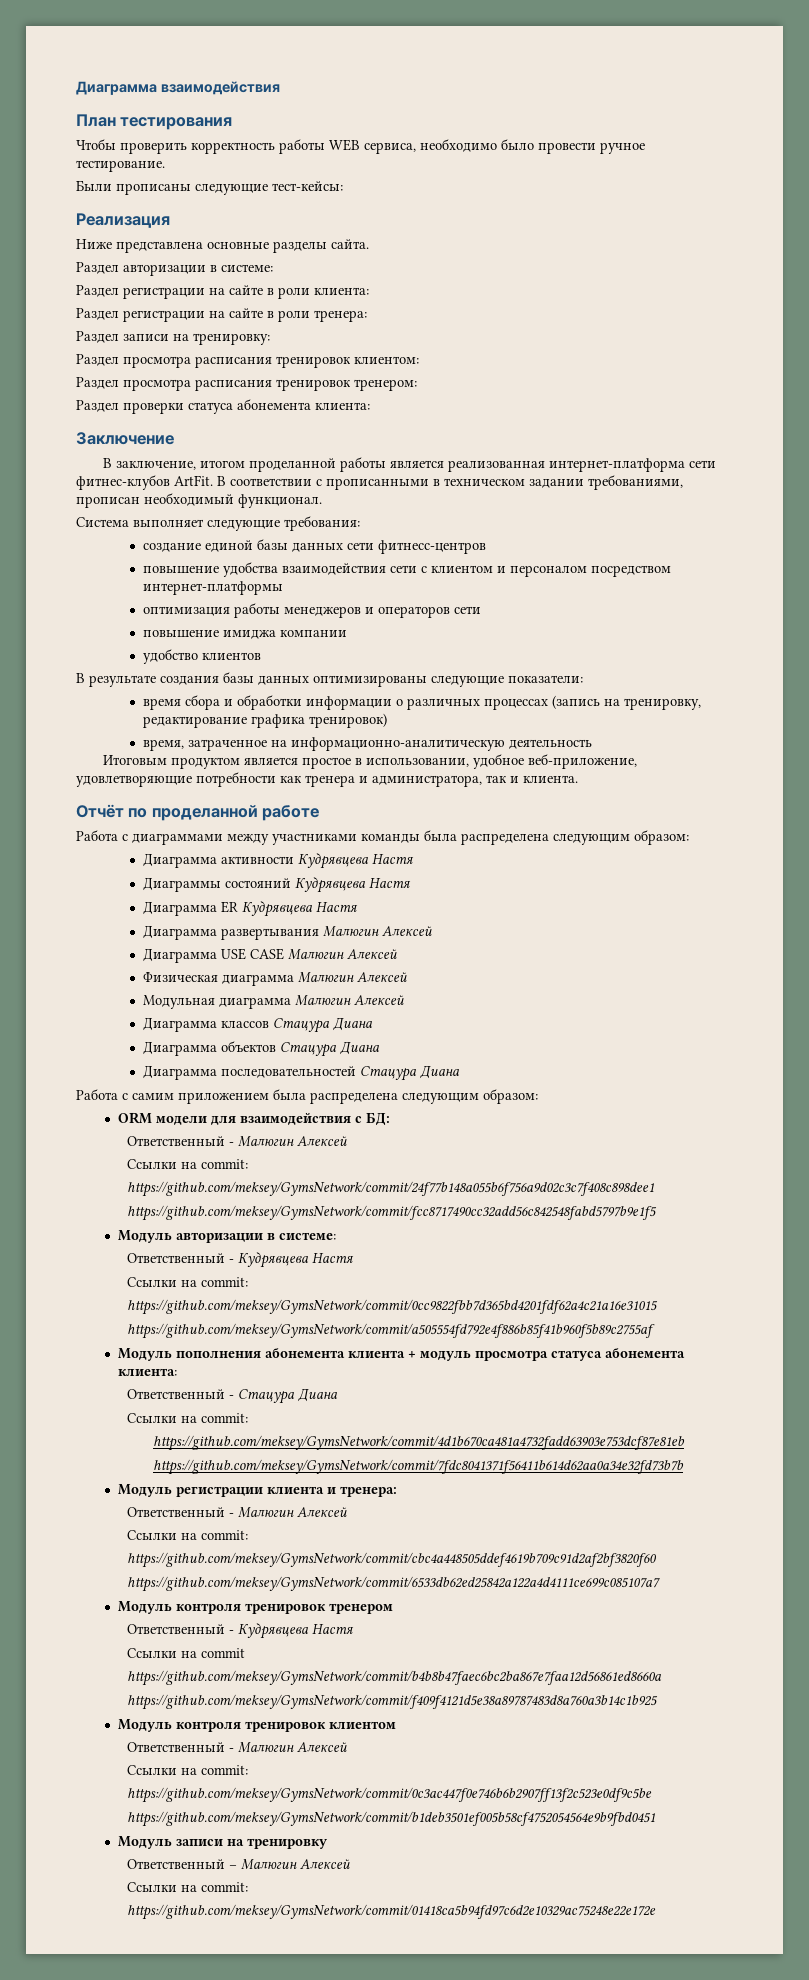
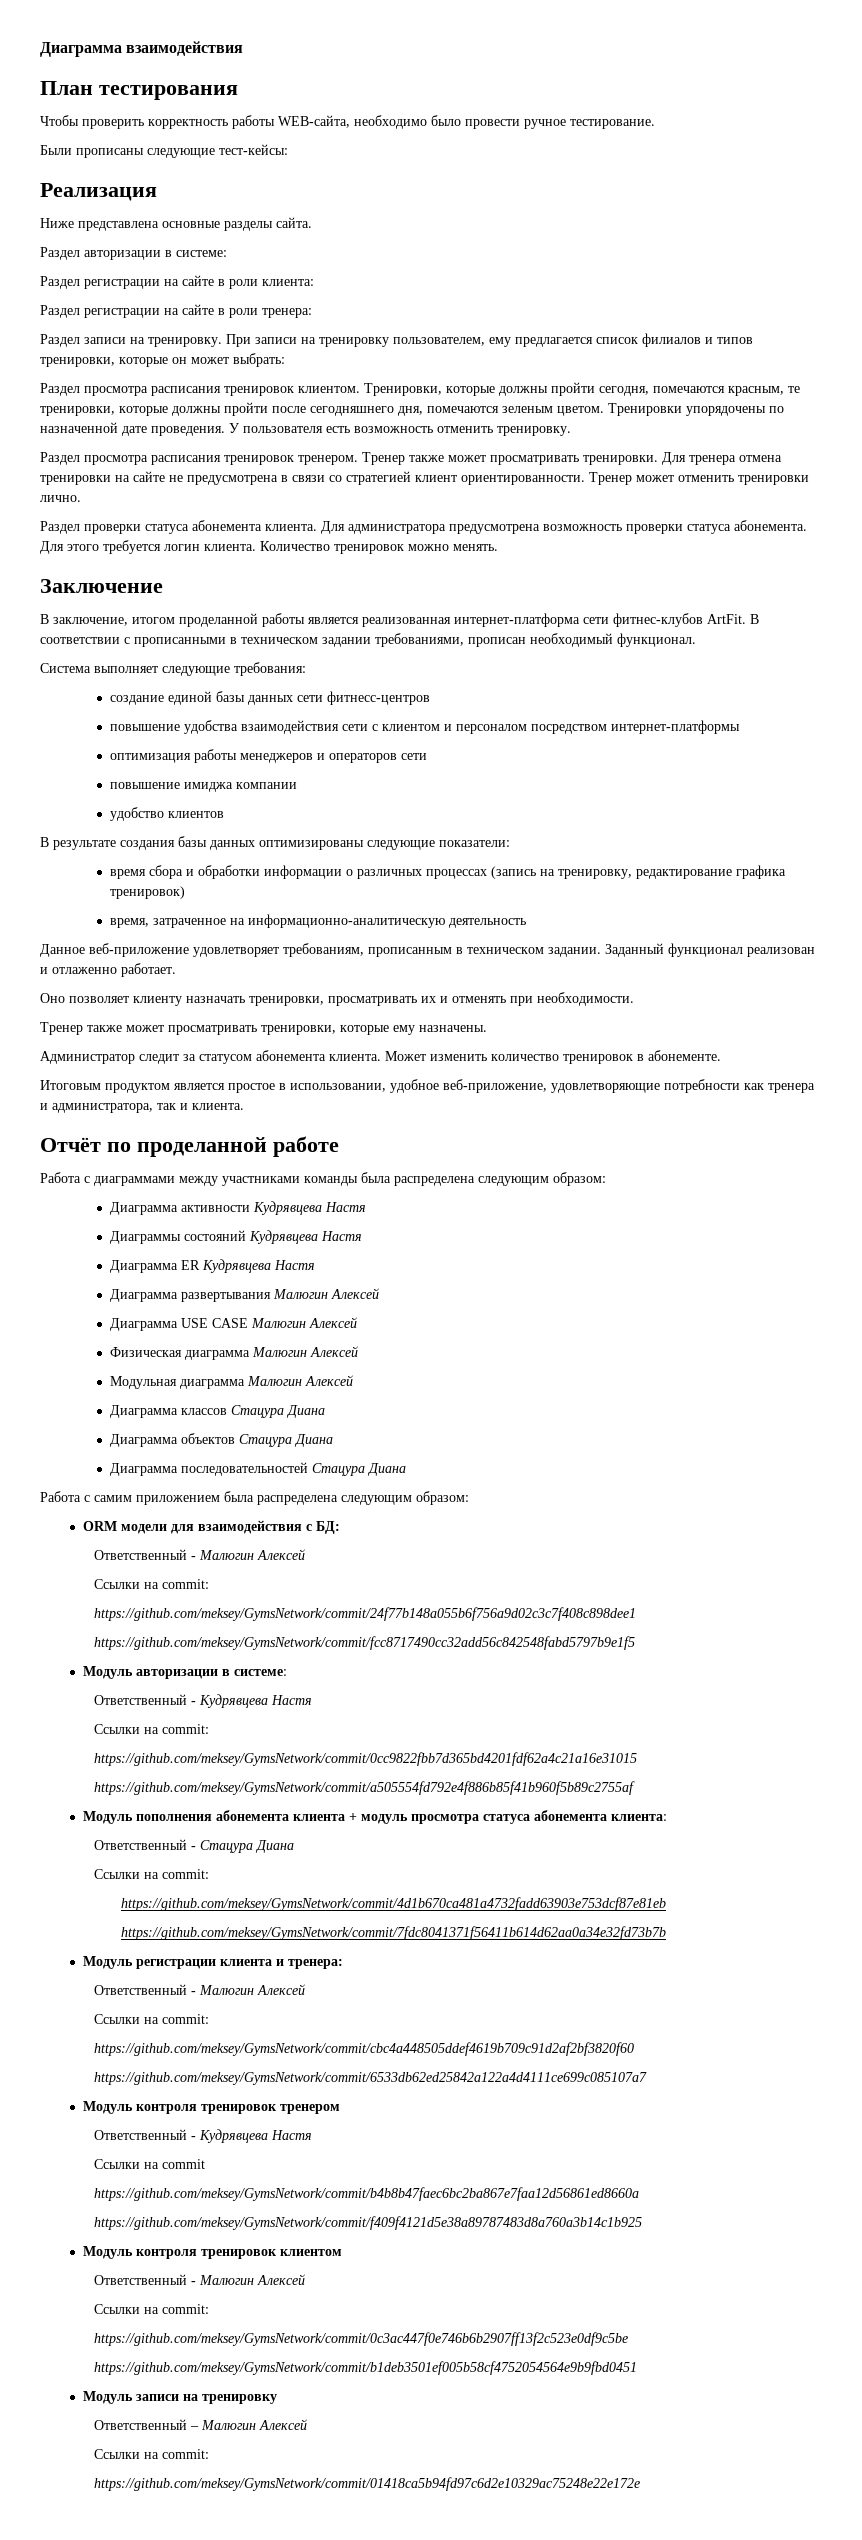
- Чтобы проверить корректность работы WEB сервиса, необходимо было провести ручное тестирование.
+ Чтобы проверить корректность работы WEB-сайта, необходимо было провести ручное тестирование.
- Раздел записи на тренировку:
- Раздел просмотра расписания тренировок клиентом:
- Раздел просмотра расписания тренировок тренером:
- Раздел проверки статуса абонемента клиента:
+ Раздел записи на тренировку. При записи на тренировку пользователем, ему предлагается список филиалов и типов тренировки, которые он может выбрать:
+ Раздел просмотра расписания тренировок клиентом. Тренировки, которые должны пройти сегодня, помечаются красным, те тренировки, которые должны пройти после сегодняшнего дня, помечаются зеленым цветом. Тренировки упорядочены по назначенной дате проведения. У пользователя есть возможность отменить тренировку.
+ Раздел просмотра расписания тренировок тренером. Тренер также может просматривать тренировки. Для тренера отмена тренировки на сайте не предусмотрена в связи со стратегией клиент ориентированности. Тренер может отменить тренировки лично.
+ Раздел проверки статуса абонемента клиента. Для администратора предусмотрена возможность проверки статуса абонемента. Для этого требуется логин клиента. Количество тренировок можно менять.
+ Данное веб-приложение удовлетворяет требованиям, прописанным в техническом задании. Заданный функционал реализован и отлаженно работает.
+ Оно позволяет клиенту назначать тренировки, просматривать их и отменять при необходимости.
+ Тренер также может просматривать тренировки, которые ему назначены.
+ Администратор следит за статусом абонемента клиента. Может изменить количество тренировок в абонементе.

